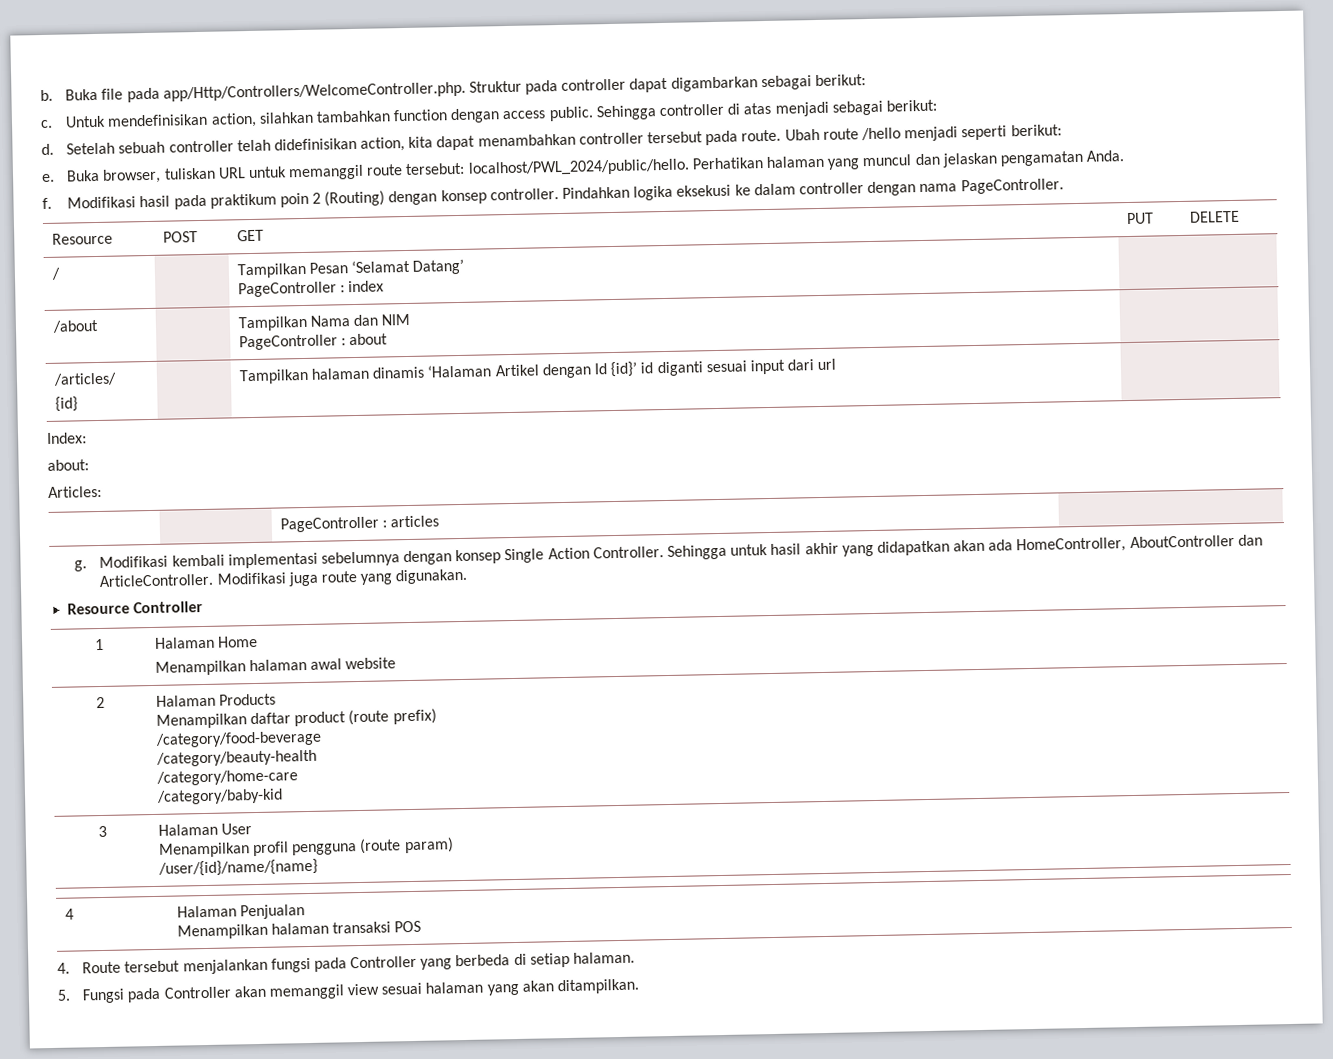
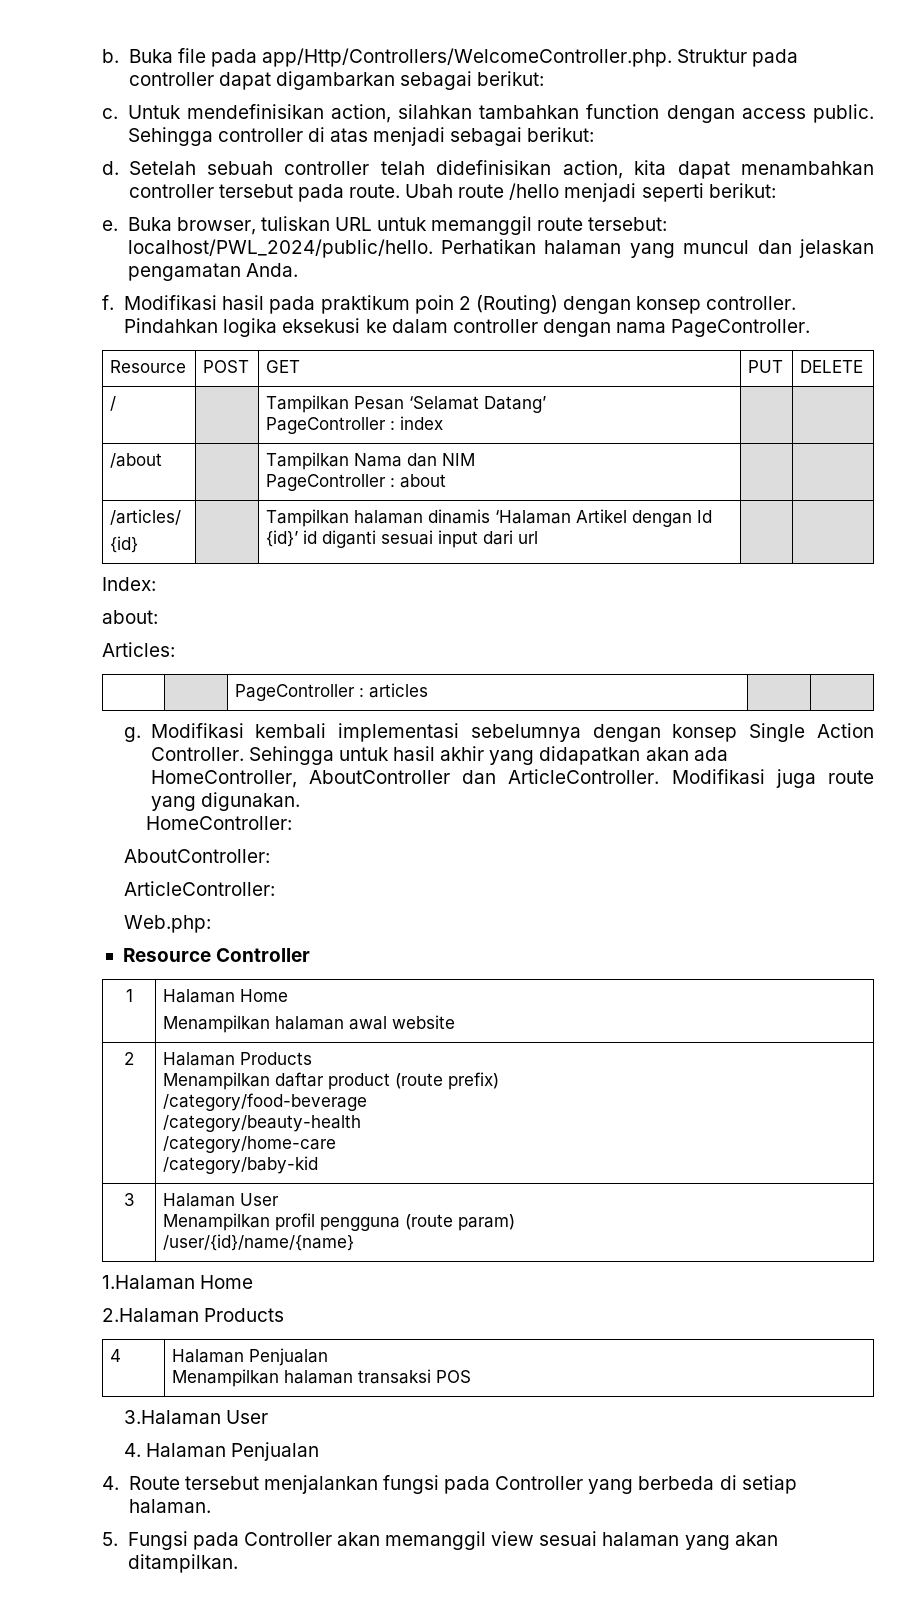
+ HomeController:
+ AboutController:
+ ArticleController:
+ Web.php:
+ 1.Halaman Home
+ 2.Halaman Products
+ 3.Halaman User
+ 4. Halaman Penjualan

